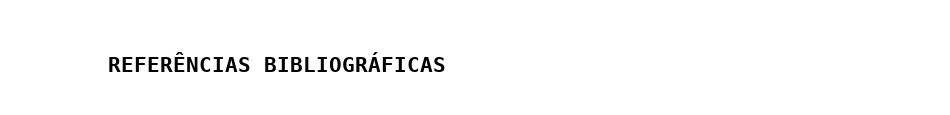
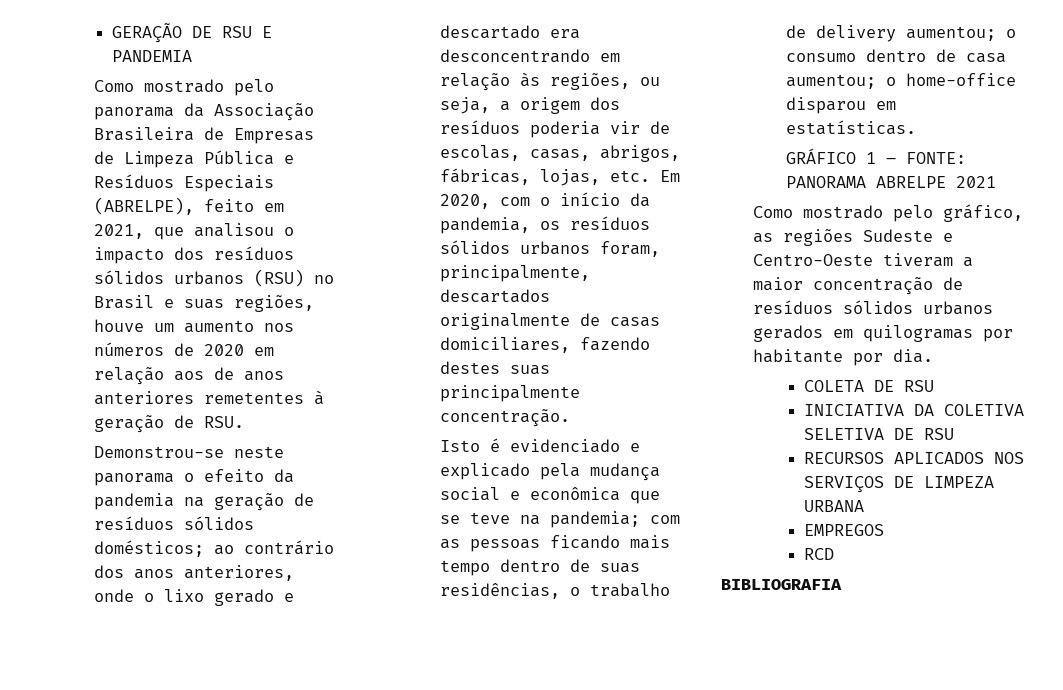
- REFERÊNCIAS BIBLIOGRÁFICAS
+ GERAÇÃO DE RSU E PANDEMIA
+ Como mostrado pelo panorama da Associação Brasileira de Empresas de Limpeza Pública e Resíduos Especiais (ABRELPE), feito em 2021, que analisou o impacto dos resíduos sólidos urbanos (RSU) no Brasil e suas regiões, houve um aumento nos números de 2020 em relação aos de anos anteriores remetentes à geração de RSU.
+ Demonstrou-se neste panorama o efeito da pandemia na geração de resíduos sólidos domésticos; ao contrário dos anos anteriores, onde o lixo gerado e descartado era desconcentrando em relação às regiões, ou seja, a origem dos resíduos poderia vir de escolas, casas, abrigos, fábricas, lojas, etc. Em 2020, com o início da pandemia, os resíduos sólidos urbanos foram, principalmente, descartados originalmente de casas domiciliares, fazendo destes suas principalmente concentração.
+ Isto é evidenciado e explicado pela mudança social e econômica que se teve na pandemia; com as pessoas ficando mais tempo dentro de suas residências, o trabalho de delivery aumentou; o consumo dentro de casa aumentou; o home-office disparou em estatísticas.
+ GRÁFICO 1 – FONTE: PANORAMA ABRELPE 2021
+ Como mostrado pelo gráfico, as regiões Sudeste e Centro-Oeste tiveram a maior concentração de resíduos sólidos urbanos gerados em quilogramas por habitante por dia.
+ COLETA DE RSU
+ INICIATIVA DA COLETIVA SELETIVA DE RSU
+ RECURSOS APLICADOS NOS SERVIÇOS DE LIMPEZA URBANA
+ EMPREGOS
+ RCD
+ BIBLIOGRAFIA

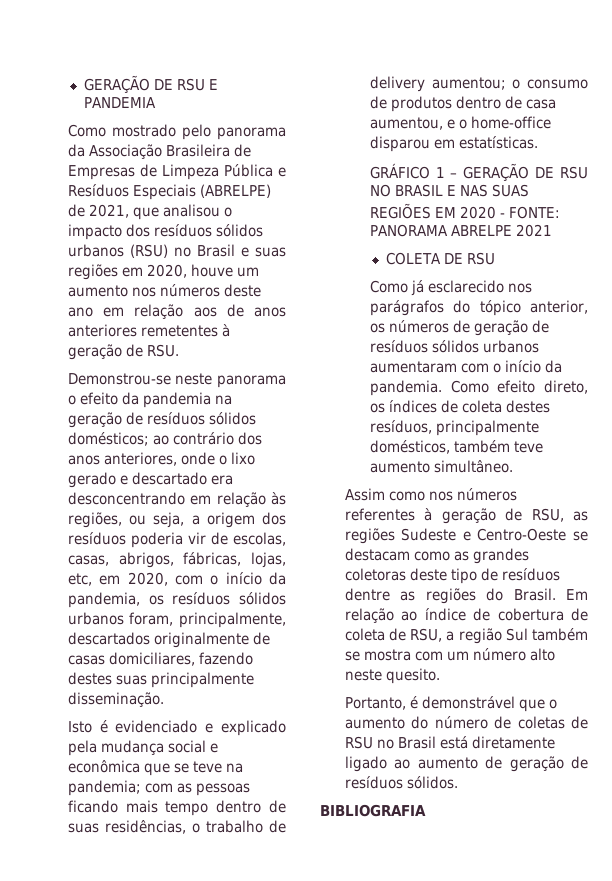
- Como mostrado pelo panorama da Associação Brasileira de Empresas de Limpeza Pública e Resíduos Especiais (ABRELPE), feito em 2021, que analisou o impacto dos resíduos sólidos urbanos (RSU) no Brasil e suas regiões, houve um aumento nos números de 2020 em relação aos de anos anteriores remetentes à geração de RSU.
+ Como mostrado pelo panorama da Associação Brasileira de Empresas de Limpeza Pública e Resíduos Especiais (ABRELPE) de 2021, que analisou o impacto dos resíduos sólidos urbanos (RSU) no Brasil e suas regiões em 2020, houve um aumento nos números deste ano em relação aos de anos anteriores remetentes à geração de RSU.
- ao contrário dos anos anteriores, onde o lixo gerado e descartado era desconcentrando em relação às regiões, ou seja, a origem dos resíduos poderia vir de escolas, casas, abrigos, fábricas, lojas, etc. Em 2020, com o início da pandemia, os resíduos sólidos urbanos foram, principalmente, descartados originalmente de casas domiciliares, fazendo destes suas principalmente concentração.
+ ao contrário dos anos anteriores, onde o lixo gerado e descartado era desconcentrando em relação às regiões, ou seja, a origem dos resíduos poderia vir de escolas, casas, abrigos, fábricas, lojas, etc, em 2020, com o início da pandemia, os resíduos sólidos urbanos foram, principalmente, descartados originalmente de casas domiciliares, fazendo destes suas principalmente disseminação.
- Isto é evidenciado e explicado pela mudança social e econômica que se teve na pandemia; com as pessoas ficando mais tempo dentro de suas residências, o trabalho de delivery aumentou; o consumo dentro de casa aumentou; o home-office disparou em estatísticas.
+ Isto é evidenciado e explicado pela mudança social e econômica que se teve na pandemia; com as pessoas ficando mais tempo dentro de suas residências, o trabalho de delivery aumentou; o consumo de produtos dentro de casa aumentou, e o home-office disparou em estatísticas.
- GRÁFICO 1 – FONTE: PANORAMA ABRELPE 2021
- Como mostrado pelo gráfico, as regiões Sudeste e Centro-Oeste tiveram a maior concentração de resíduos sólidos urbanos gerados em quilogramas por habitante por dia.
+ GRÁFICO 1 – GERAÇÃO DE RSU NO BRASIL E NAS SUAS REGIÕES EM 2020 - FONTE: PANORAMA ABRELPE 2021
  COLETA DE RSU
- INICIATIVA DA COLETIVA SELETIVA DE RSU
- RECURSOS APLICADOS NOS SERVIÇOS DE LIMPEZA URBANA
- EMPREGOS
- RCD
+ Como já esclarecido nos parágrafos do tópico anterior, os números de geração de resíduos sólidos urbanos aumentaram com o início da pandemia. Como efeito direto, os índices de coleta destes resíduos, principalmente domésticos, também teve aumento simultâneo.
+ Assim como nos números referentes à geração de RSU, as regiões Sudeste e Centro-Oeste se destacam como as grandes coletoras deste tipo de resíduos dentre as regiões do Brasil. Em relação ao índice de cobertura de coleta de RSU, a região Sul também se mostra com um número alto neste quesito.
+ Portanto, é demonstrável que o aumento do número de coletas de RSU no Brasil está diretamente ligado ao aumento de geração de resíduos sólidos.

